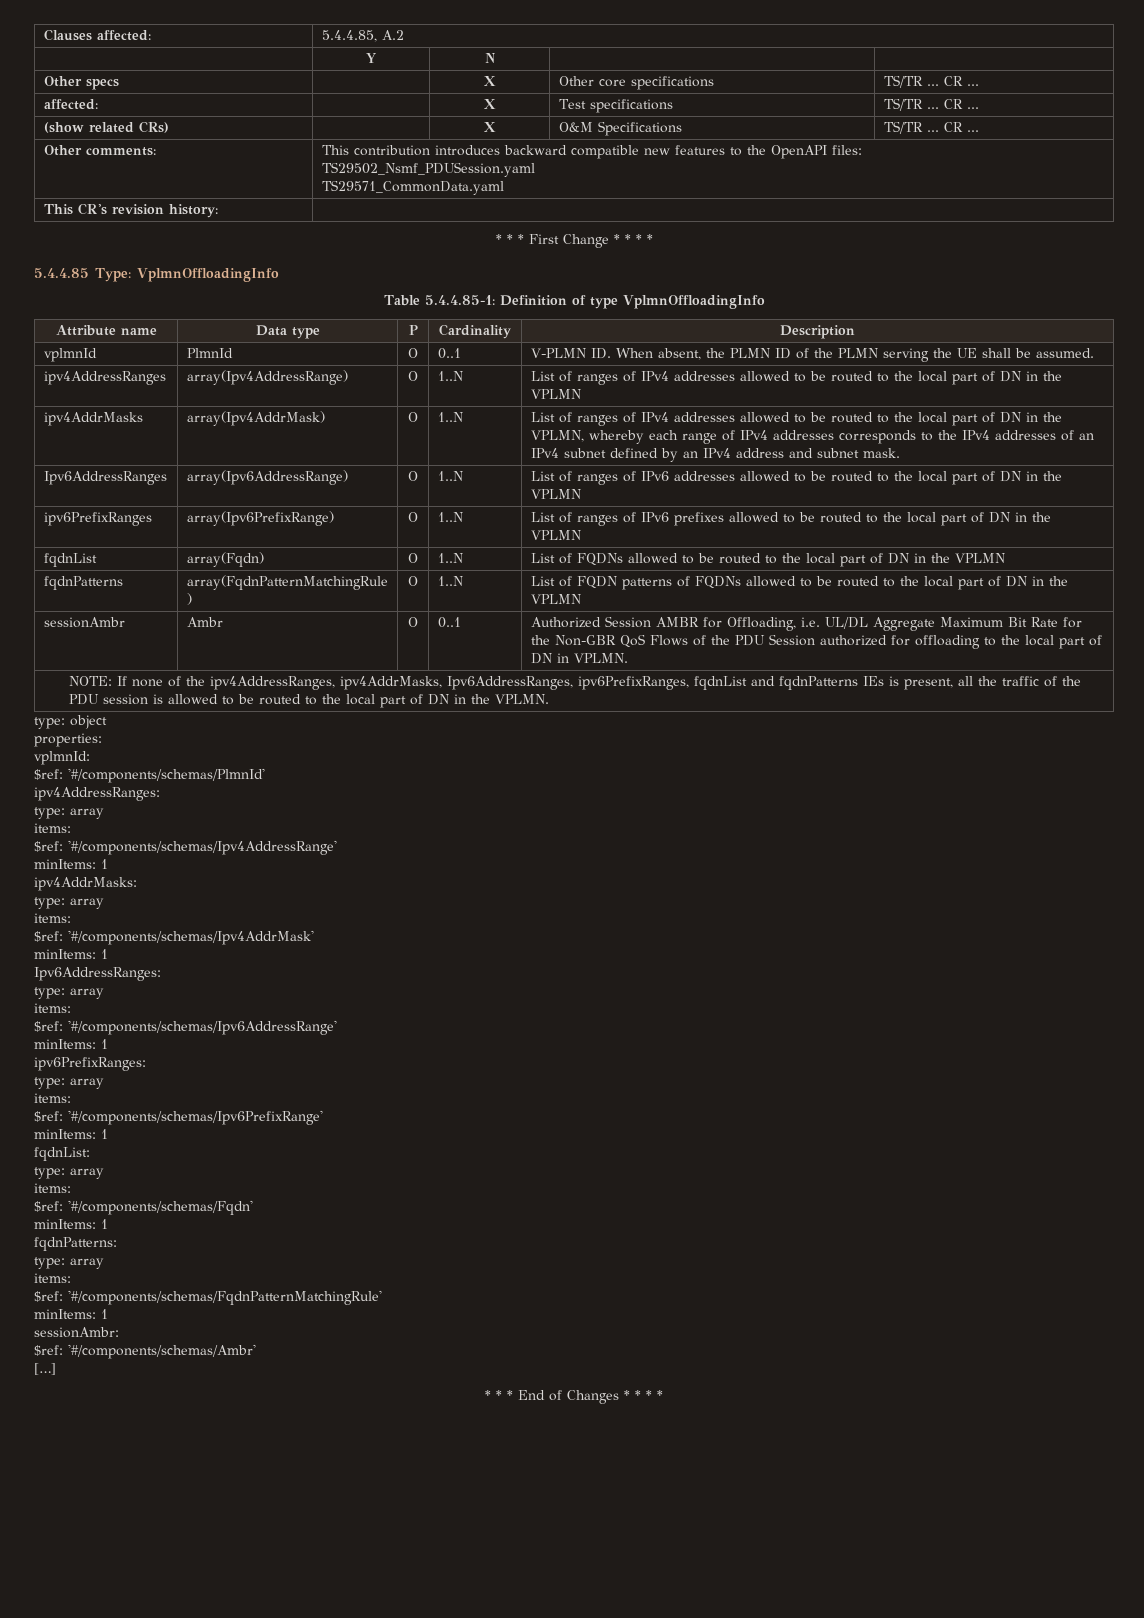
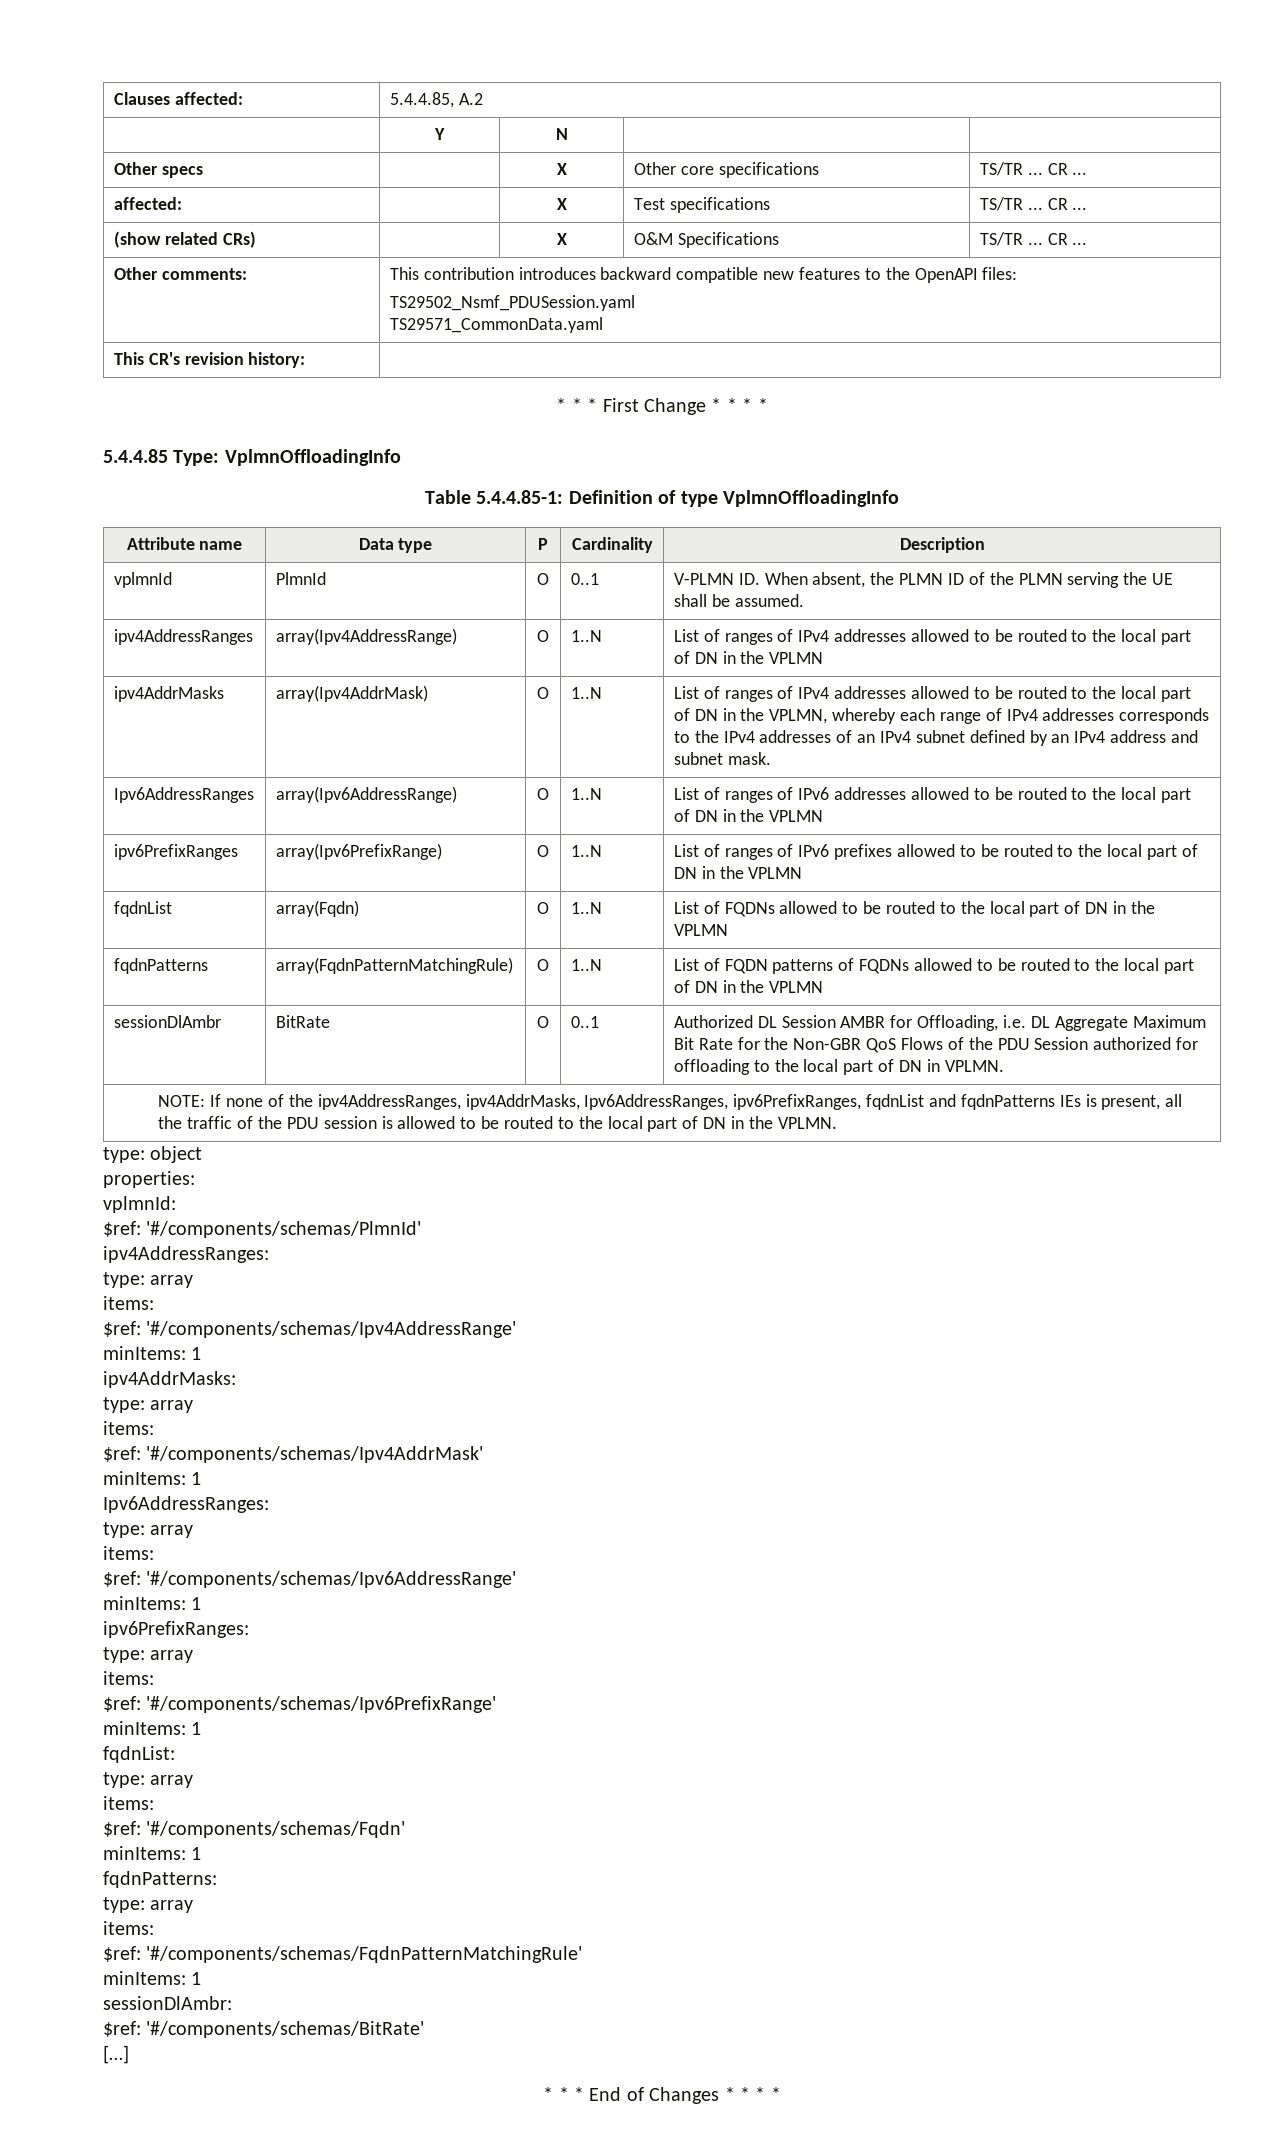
- sessionAmbr | Ambr | O | 0..1 | Authorized Session AMBR for Offloading, i.e. UL/DL Aggregate Maximum Bit Rate for the Non-GBR QoS Flows of the PDU Session authorized for offloading to the local part of DN in VPLMN.
+ sessionDlAmbr | BitRate | O | 0..1 | Authorized DL Session AMBR for Offloading, i.e. DL Aggregate Maximum Bit Rate for the Non-GBR QoS Flows of the PDU Session authorized for offloading to the local part of DN in VPLMN.
- sessionAmbr:
- $ref: '#/components/schemas/Ambr'
+ sessionDlAmbr:
+ $ref: '#/components/schemas/BitRate'

